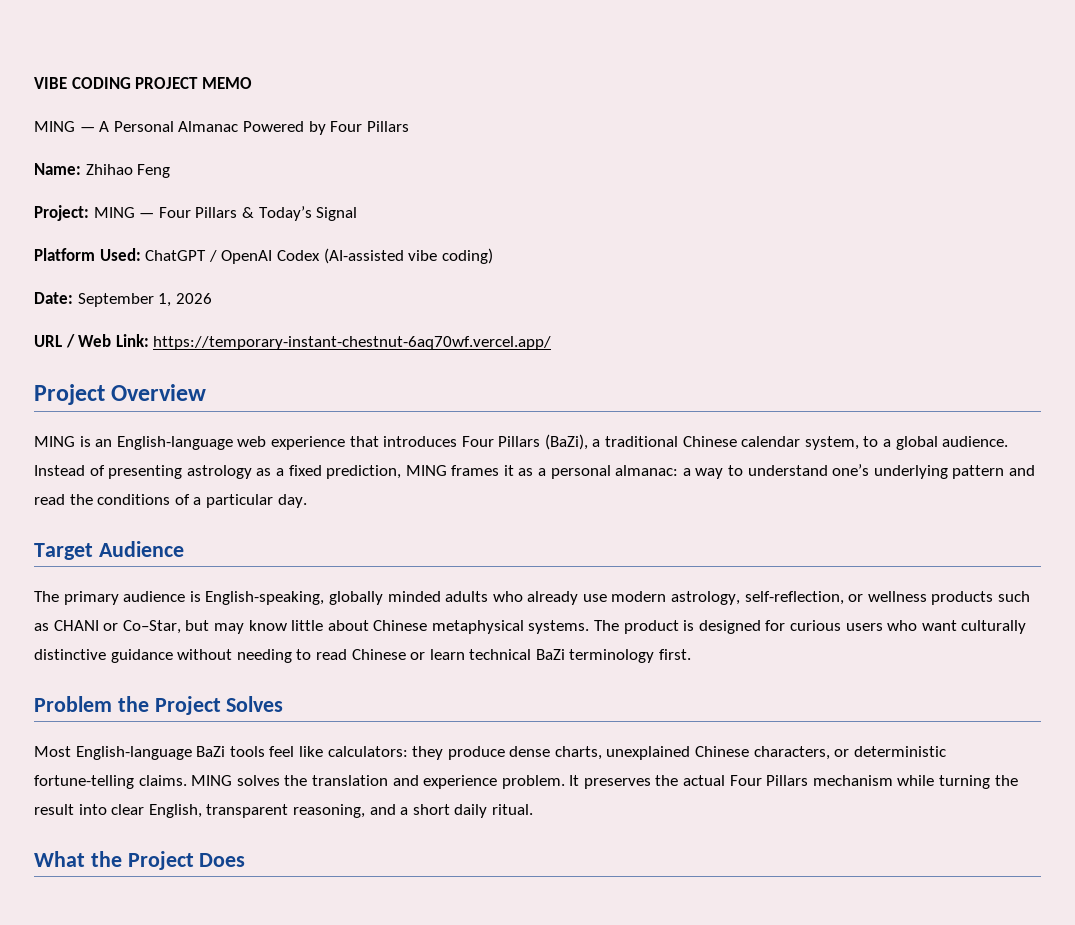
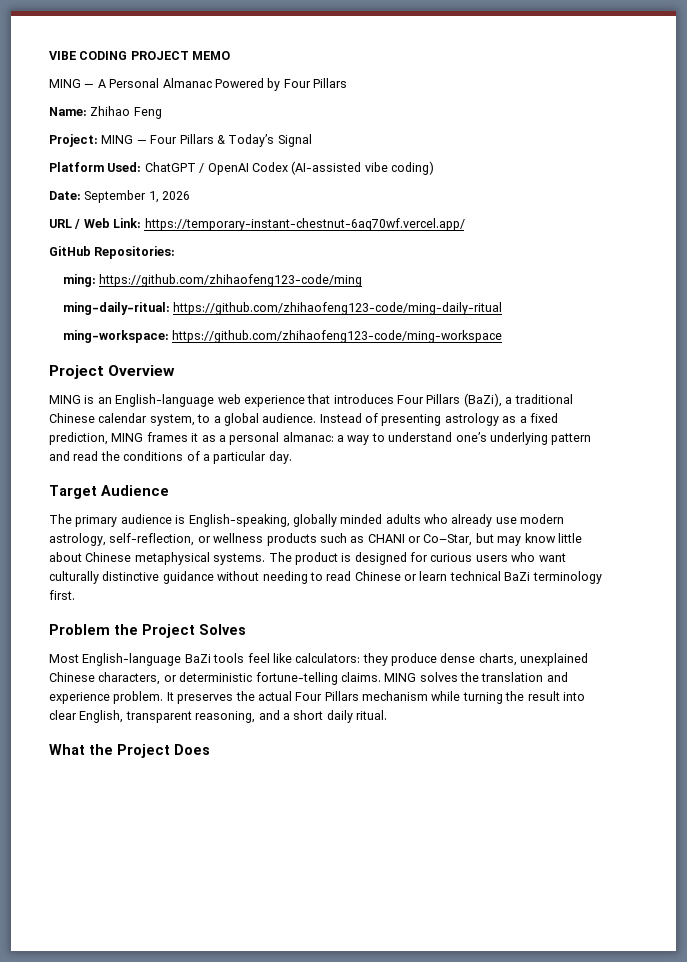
+ GitHub Repositories:
+ ming: https://github.com/zhihaofeng123-code/ming
+ ming-daily-ritual: https://github.com/zhihaofeng123-code/ming-daily-ritual
+ ming-workspace: https://github.com/zhihaofeng123-code/ming-workspace

